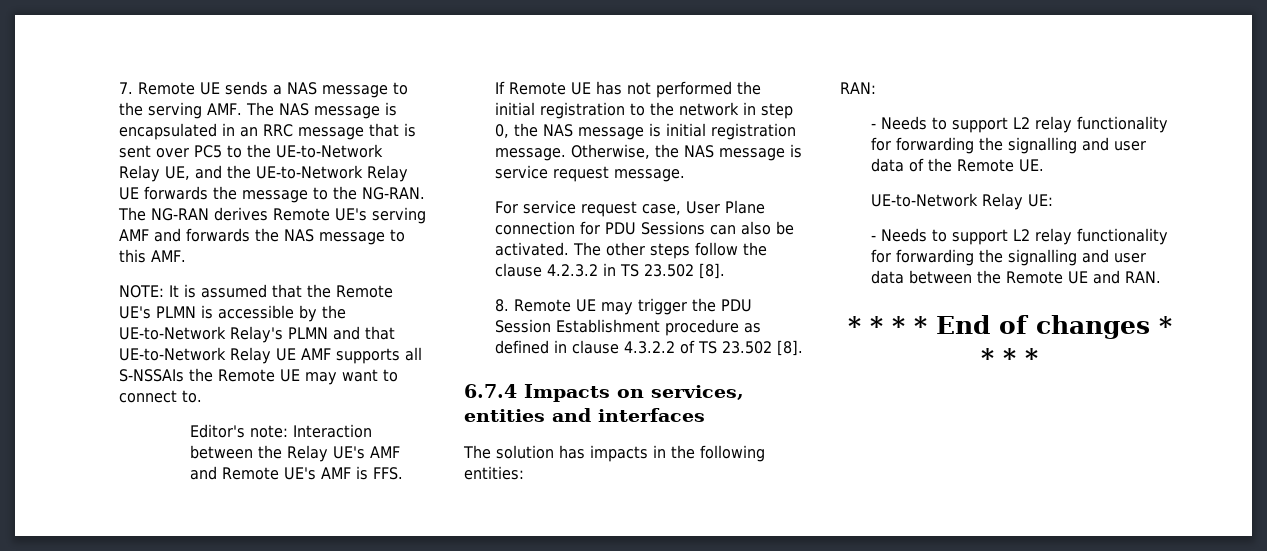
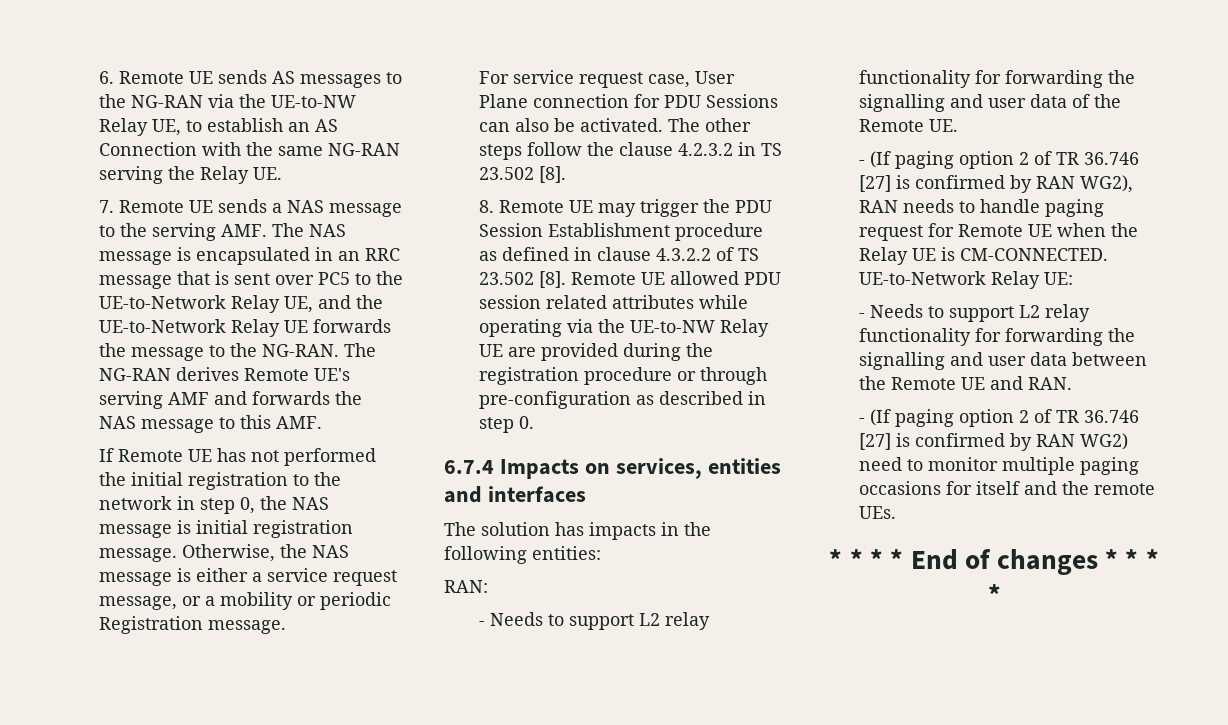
+ 6. Remote UE sends AS messages to the NG-RAN via the UE-to-NW Relay UE, to establish an AS Connection with the same NG-RAN serving the Relay UE.
- NOTE: It is assumed that the Remote UE's PLMN is accessible by the UE-to-Network Relay's PLMN and that UE-to-Network Relay UE AMF supports all S-NSSAIs the Remote UE may want to connect to.
- Editor's note: Interaction between the Relay UE's AMF and Remote UE's AMF is FFS.
- Otherwise, the NAS message is service request message.
+ Otherwise, the NAS message is either a service request message, or a mobility or periodic Registration message.
+ Remote UE allowed PDU session related attributes while operating via the UE-to-NW Relay UE are provided during the registration procedure or through pre-configuration as described in step 0.
+ - (If paging option 2 of TR 36.746 [27] is confirmed by RAN WG2), RAN needs to handle paging request for Remote UE when the Relay UE is CM-CONNECTED.
+ - (If paging option 2 of TR 36.746 [27] is confirmed by RAN WG2) need to monitor multiple paging occasions for itself and the remote UEs.

